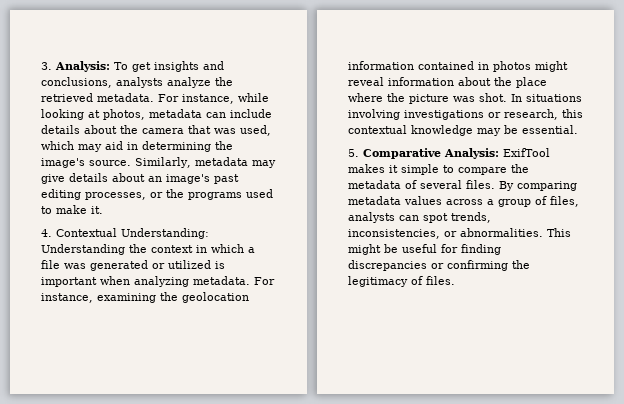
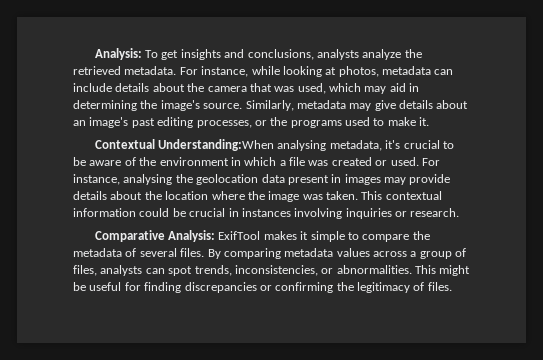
- 3. Analysis: To get insights and conclusions, analysts analyze the retrieved metadata.
+ Analysis: To get insights and conclusions, analysts analyze the retrieved metadata.
- 4. Contextual Understanding: Understanding the context in which a file was generated or utilized is important when analyzing metadata. For instance, examining the geolocation information contained in photos might reveal information about the place where the picture was shot. In situations involving investigations or research, this contextual knowledge may be essential.
- 5. Comparative Analysis: ExifTool makes it simple to compare the metadata of several files.
+ Contextual Understanding:When analysing metadata, it's crucial to be aware of the environment in which a file was created or used. For instance, analysing the geolocation data present in images may provide details about the location where the image was taken. This contextual information could be crucial in instances involving inquiries or research.
+ Comparative Analysis: ExifTool makes it simple to compare the metadata of several files.

